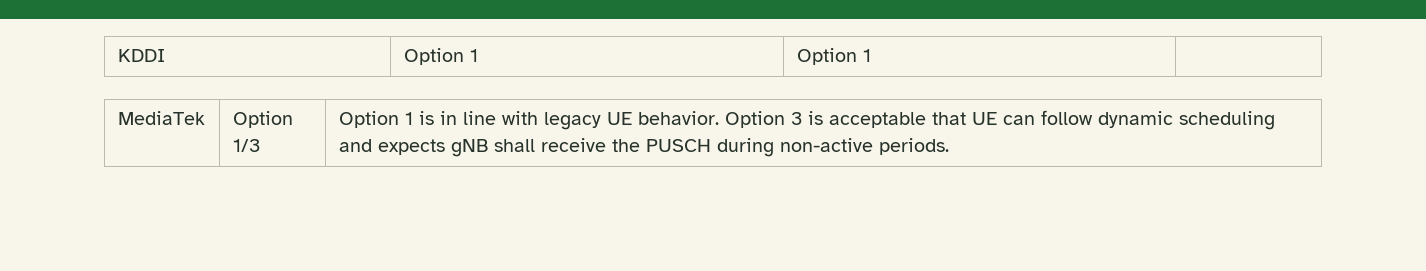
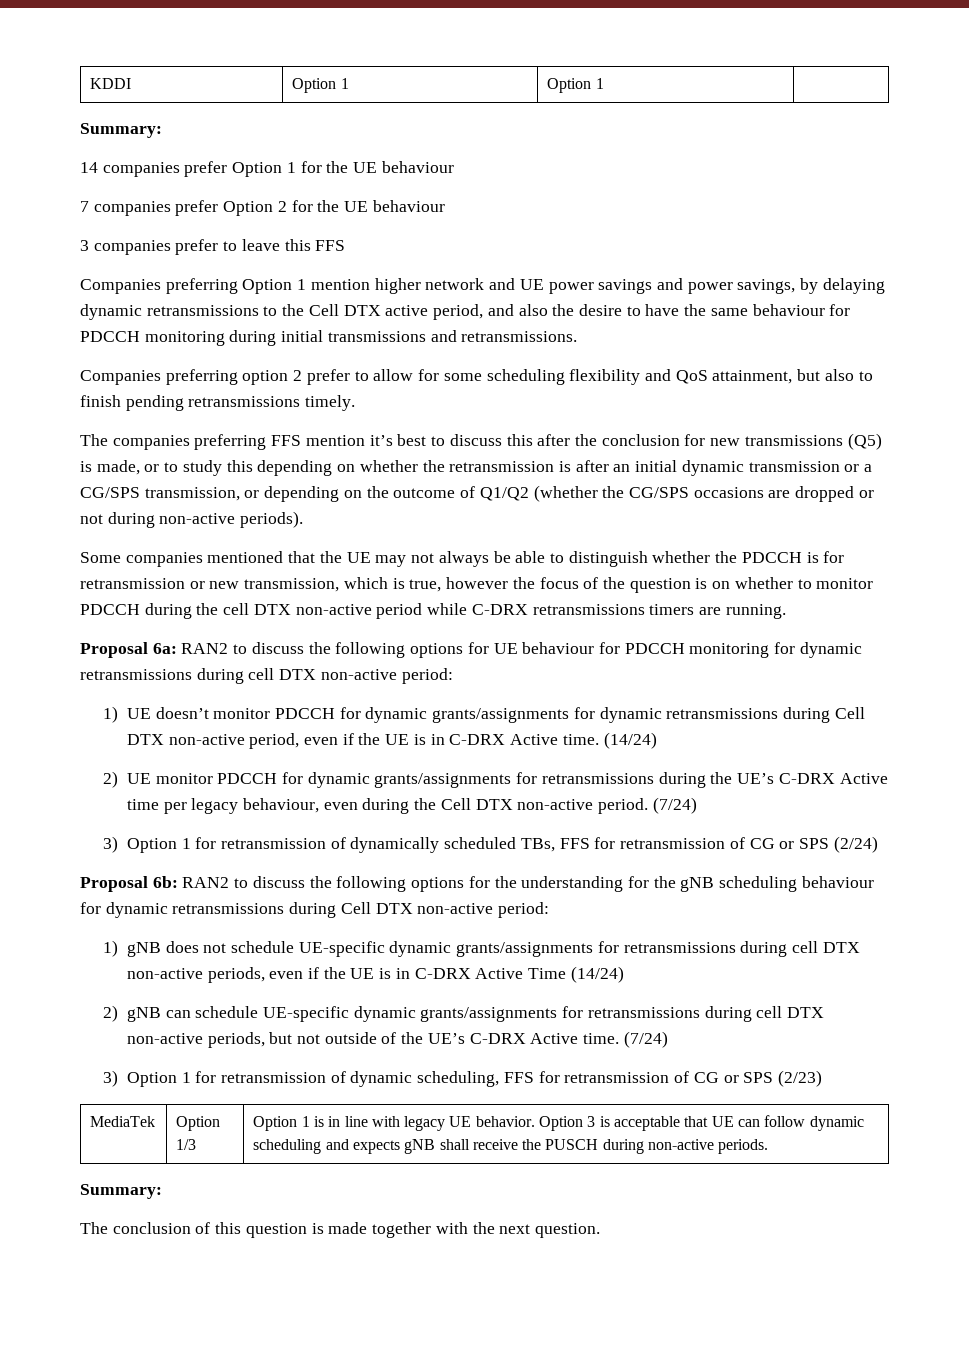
  KDDI | Option 1 | Option 1 |
+ Summary:
+ 14 companies prefer Option 1 for the UE behaviour
+ 7 companies prefer Option 2 for the UE behaviour
+ 3 companies prefer to leave this FFS
+ Companies preferring Option 1 mention higher network and UE power savings and power savings, by delaying dynamic retransmissions to the Cell DTX active period, and also the desire to have the same behaviour for PDCCH monitoring during initial transmissions and retransmissions.
+ Companies preferring option 2 prefer to allow for some scheduling flexibility and QoS attainment, but also to finish pending retransmissions timely.
+ The companies preferring FFS mention it’s best to discuss this after the conclusion for new transmissions (Q5) is made, or to study this depending on whether the retransmission is after an initial dynamic transmission or a CG/SPS transmission, or depending on the outcome of Q1/Q2 (whether the CG/SPS occasions are dropped or not during non-active periods).
+ Some companies mentioned that the UE may not always be able to distinguish whether the PDCCH is for retransmission or new transmission, which is true, however the focus of the question is on whether to monitor PDCCH during the cell DTX non-active period while C-DRX retransmissions timers are running.
+ Proposal 6a: RAN2 to discuss the following options for UE behaviour for PDCCH monitoring for dynamic retransmissions during cell DTX non-active period:
+ 1) UE doesn’t monitor PDCCH for dynamic grants/assignments for dynamic retransmissions during Cell DTX non-active period, even if the UE is in C-DRX Active time. (14/24)
+ 2) UE monitor PDCCH for dynamic grants/assignments for retransmissions during the UE’s C-DRX Active time per legacy behaviour, even during the Cell DTX non-active period. (7/24)
+ 3) Option 1 for retransmission of dynamically scheduled TBs, FFS for retransmission of CG or SPS (2/24)
+ Proposal 6b: RAN2 to discuss the following options for the understanding for the gNB scheduling behaviour for dynamic retransmissions during Cell DTX non-active period:
+ 1) gNB does not schedule UE-specific dynamic grants/assignments for retransmissions during cell DTX non-active periods, even if the UE is in C-DRX Active Time (14/24)
+ 2) gNB can schedule UE-specific dynamic grants/assignments for retransmissions during cell DTX non-active periods, but not outside of the UE’s C-DRX Active time. (7/24)
+ 3) Option 1 for retransmission of dynamic scheduling, FFS for retransmission of CG or SPS (2/23)
  MediaTek | Option 1/3 | Option 1 is in line with legacy UE behavior. Option 3 is acceptable that UE can follow dynamic scheduling and expects gNB shall receive the PUSCH during non-active periods.
+ Summary:
+ The conclusion of this question is made together with the next question.

